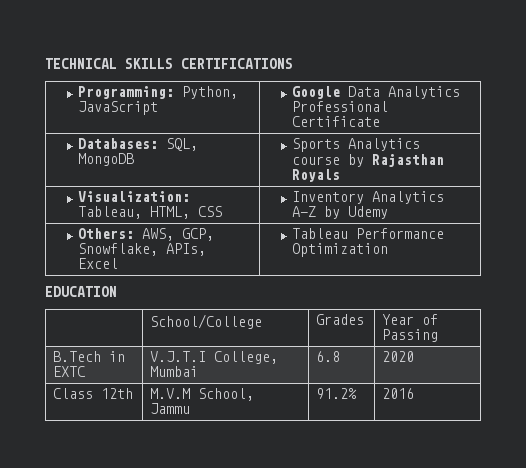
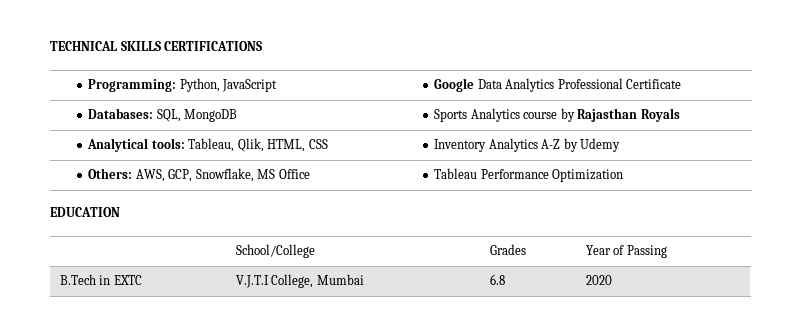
- Visualization: Tableau, HTML, CSS | Inventory Analytics A-Z by Udemy
+ Analytical tools: Tableau, Qlik, HTML, CSS | Inventory Analytics A-Z by Udemy
- Others: AWS, GCP, Snowflake, APIs, Excel | Tableau Performance Optimization
+ Others: AWS, GCP, Snowflake, MS Office | Tableau Performance Optimization
- Class 12th | M.V.M School, Jammu | 91.2% | 2016

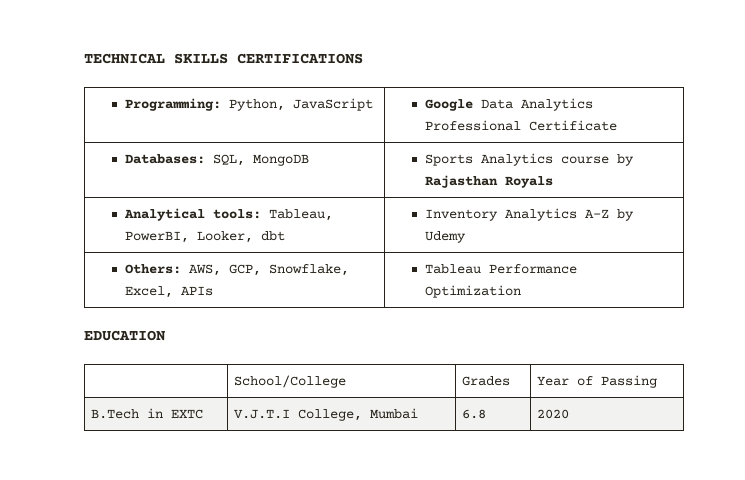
- Analytical tools: Tableau, Qlik, HTML, CSS | Inventory Analytics A-Z by Udemy
+ Analytical tools: Tableau, PowerBI, Looker, dbt | Inventory Analytics A-Z by Udemy
- Others: AWS, GCP, Snowflake, MS Office | Tableau Performance Optimization
+ Others: AWS, GCP, Snowflake, Excel, APIs | Tableau Performance Optimization

